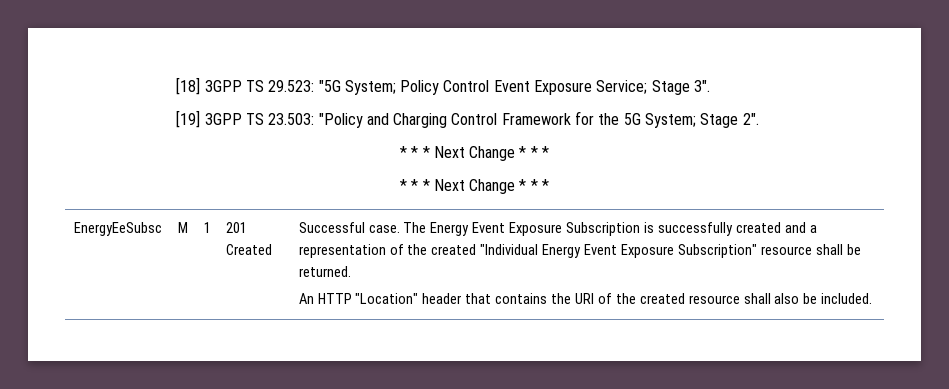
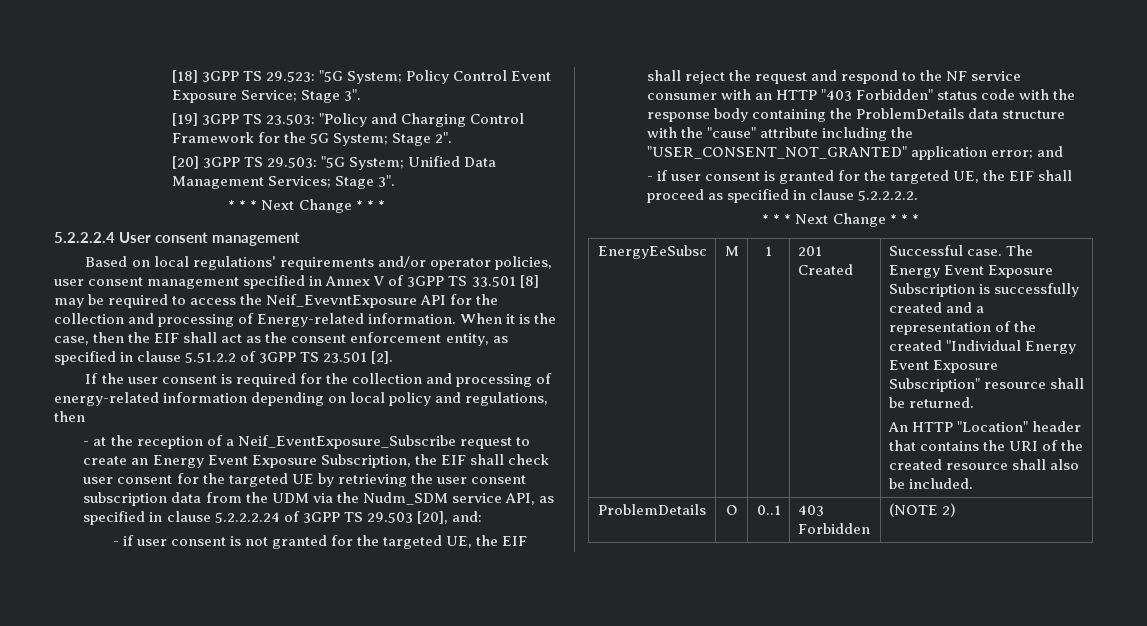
  [19] 3GPP TS 23.503: "Policy and Charging Control Framework for the 5G System; Stage 2".
+ [20] 3GPP TS 29.503: "5G System; Unified Data Management Services; Stage 3".
  * * * Next Change * * *
+ 5.2.2.2.4 User consent management
+ Based on local regulations' requirements and/or operator policies, user consent management specified in Annex V of 3GPP TS 33.501 [8] may be required to access the Neif_EvevntExposure API for the collection and processing of Energy-related information. When it is the case, then the EIF shall act as the consent enforcement entity, as specified in clause 5.51.2.2 of 3GPP TS 23.501 [2].
+ If the user consent is required for the collection and processing of energy-related information depending on local policy and regulations, then
+ - at the reception of a Neif_EventExposure_Subscribe request to create an Energy Event Exposure Subscription, the EIF shall check user consent for the targeted UE by retrieving the user consent subscription data from the UDM via the Nudm_SDM service API, as specified in clause 5.2.2.2.24 of 3GPP TS 29.503 [20], and:
+ - if user consent is not granted for the targeted UE, the EIF shall reject the request and respond to the NF service consumer with an HTTP "403 Forbidden" status code with the response body containing the ProblemDetails data structure with the "cause" attribute including the "USER_CONSENT_NOT_GRANTED" application error; and
+ - if user consent is granted for the targeted UE, the EIF shall proceed as specified in clause 5.2.2.2.2.
+ ProblemDetails | O | 0..1 | 403 Forbidden | (NOTE 2)

